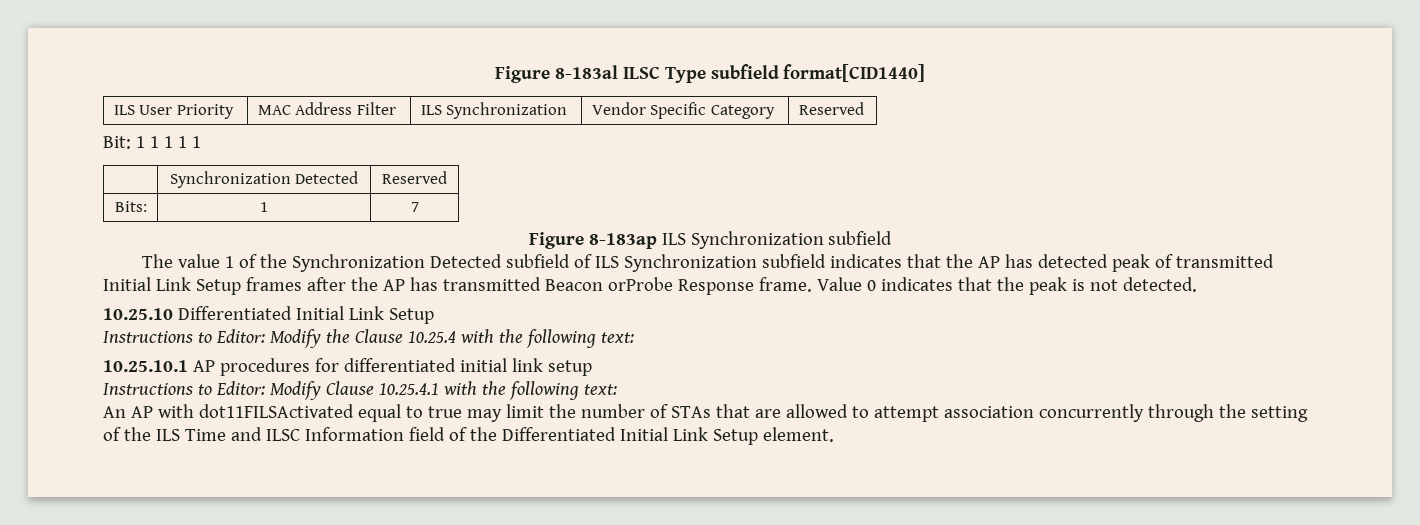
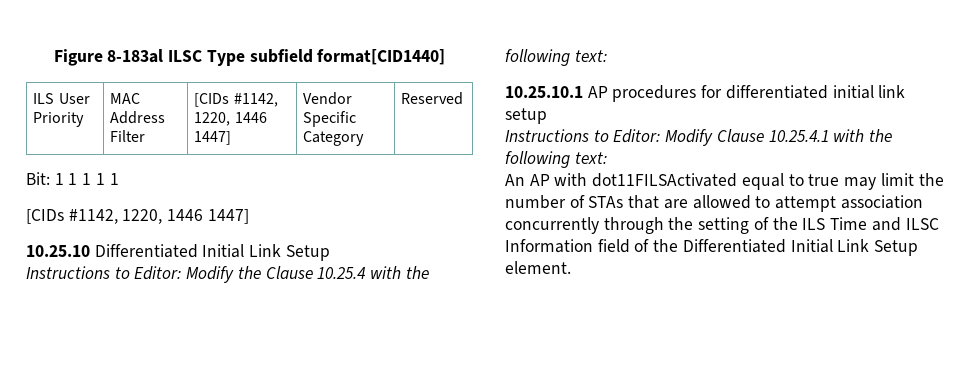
- ILS User Priority | MAC Address Filter | ILS Synchronization | Vendor Specific Category | Reserved
+ ILS User Priority | MAC Address Filter | [CIDs #1142, 1220, 1446 1447] | Vendor Specific Category | Reserved
  Bit: 1 1 1 1 1
- | Synchronization Detected | Reserved
- Bits: | 1 | 7
- Figure 8-183ap ILS Synchronization subfield
- The value 1 of the Synchronization Detected subfield of ILS Synchronization subfield indicates that the AP has detected peak of transmitted Initial Link Setup frames after the AP has transmitted Beacon orProbe Response frame. Value 0 indicates that the peak is not detected.
+ [CIDs #1142, 1220, 1446 1447]

